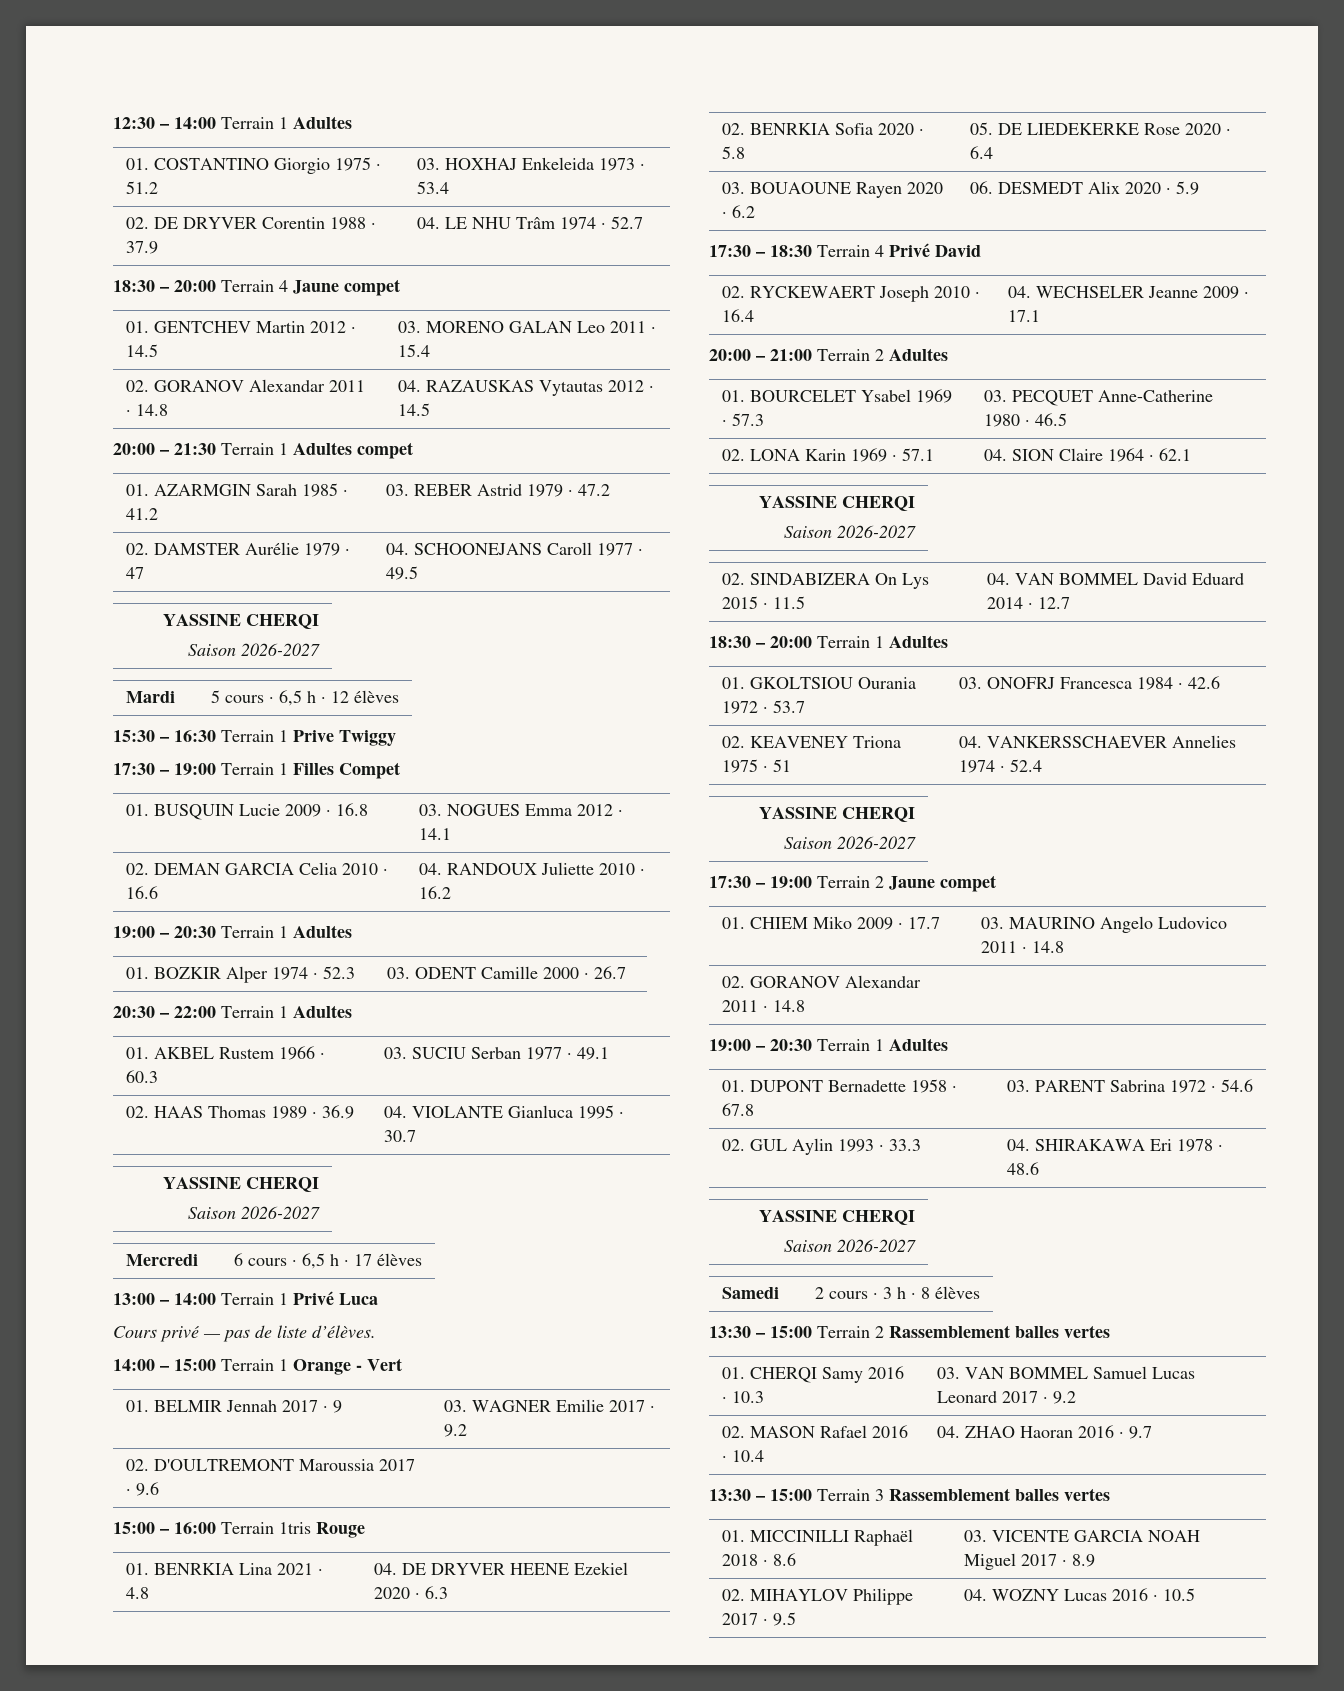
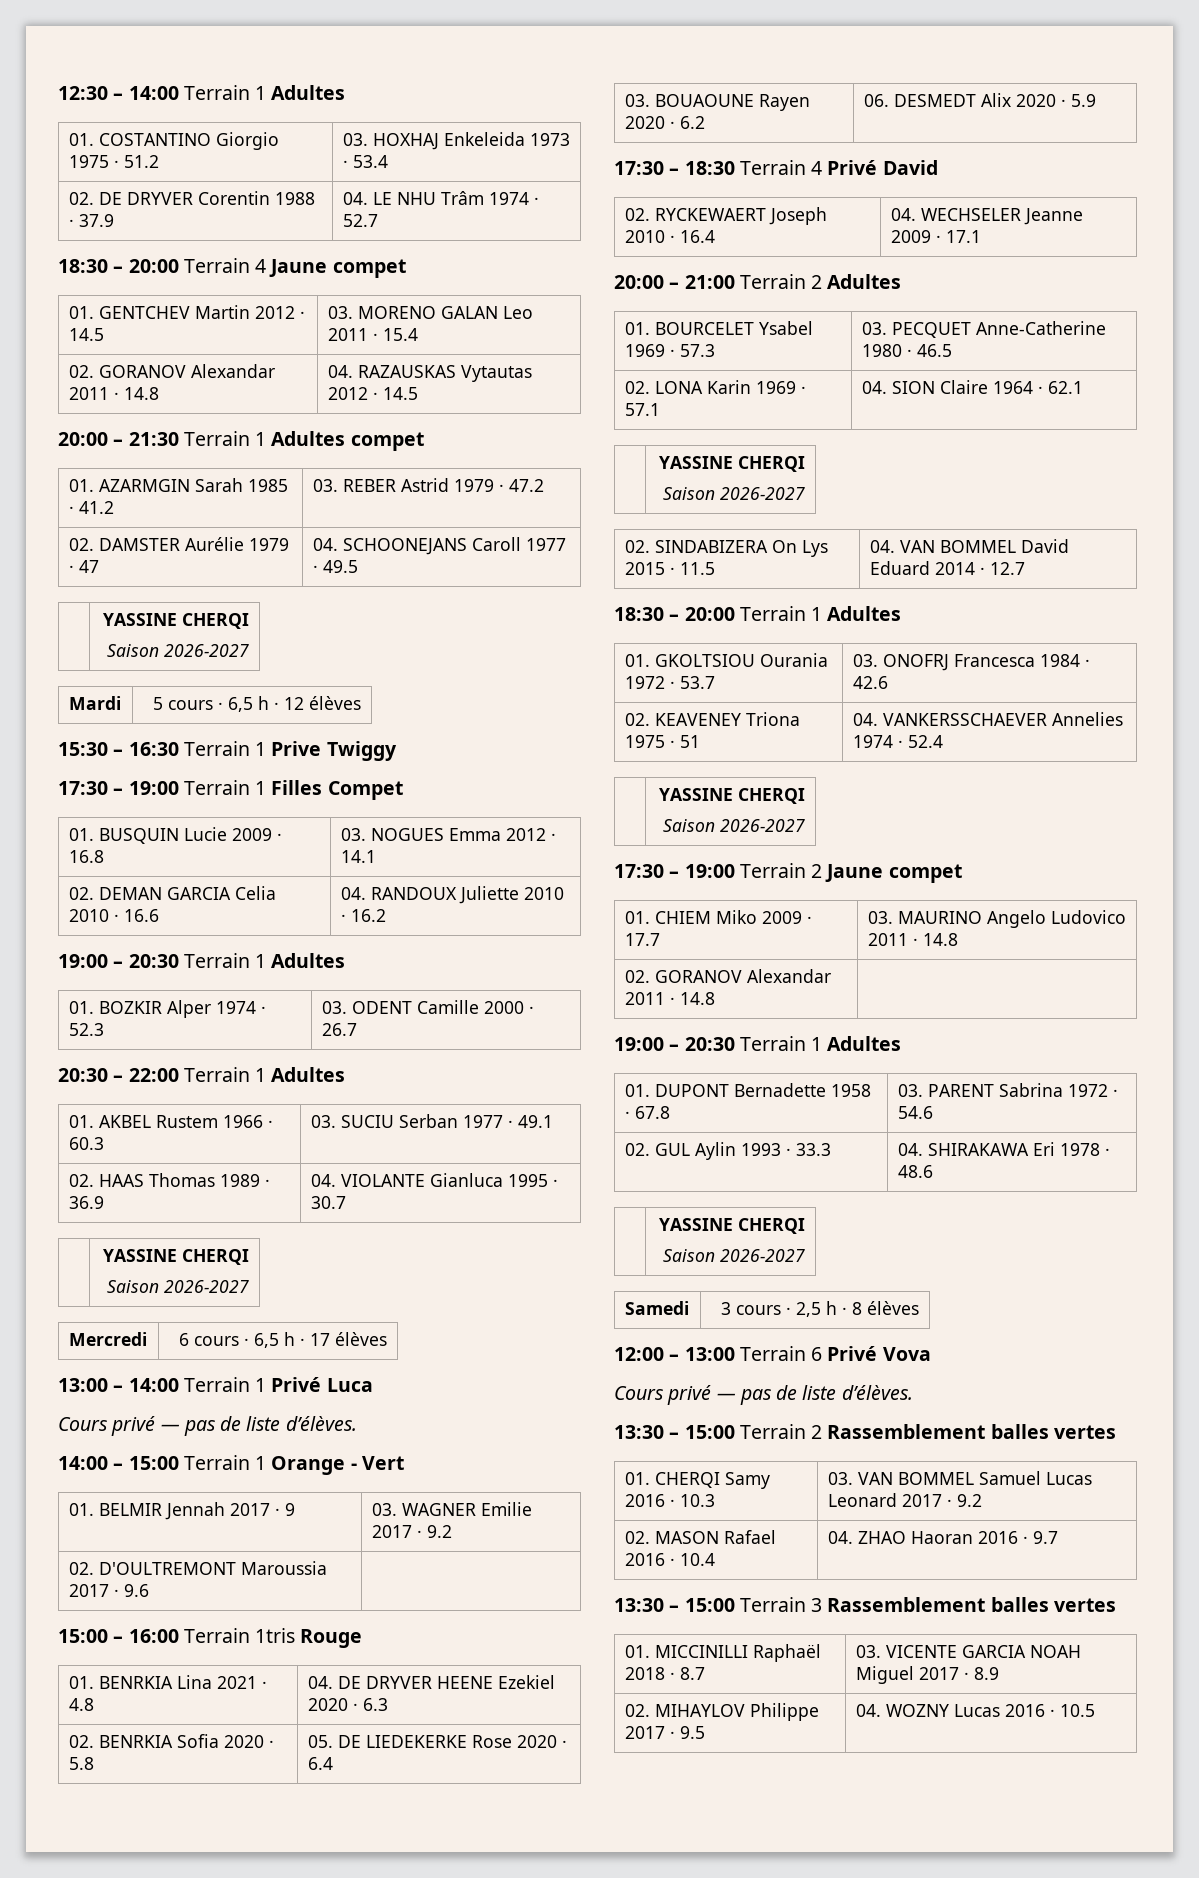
- Samedi | 2 cours · 3 h · 8 élèves
+ Samedi | 3 cours · 2,5 h · 8 élèves
+ 12:00 – 13:00 Terrain 6 Privé Vova
+ Cours privé — pas de liste d’élèves.
- 01. MICCINILLI Raphaël 2018 · 8.6 | 03. VICENTE GARCIA NOAH Miguel 2017 · 8.9
+ 01. MICCINILLI Raphaël 2018 · 8.7 | 03. VICENTE GARCIA NOAH Miguel 2017 · 8.9

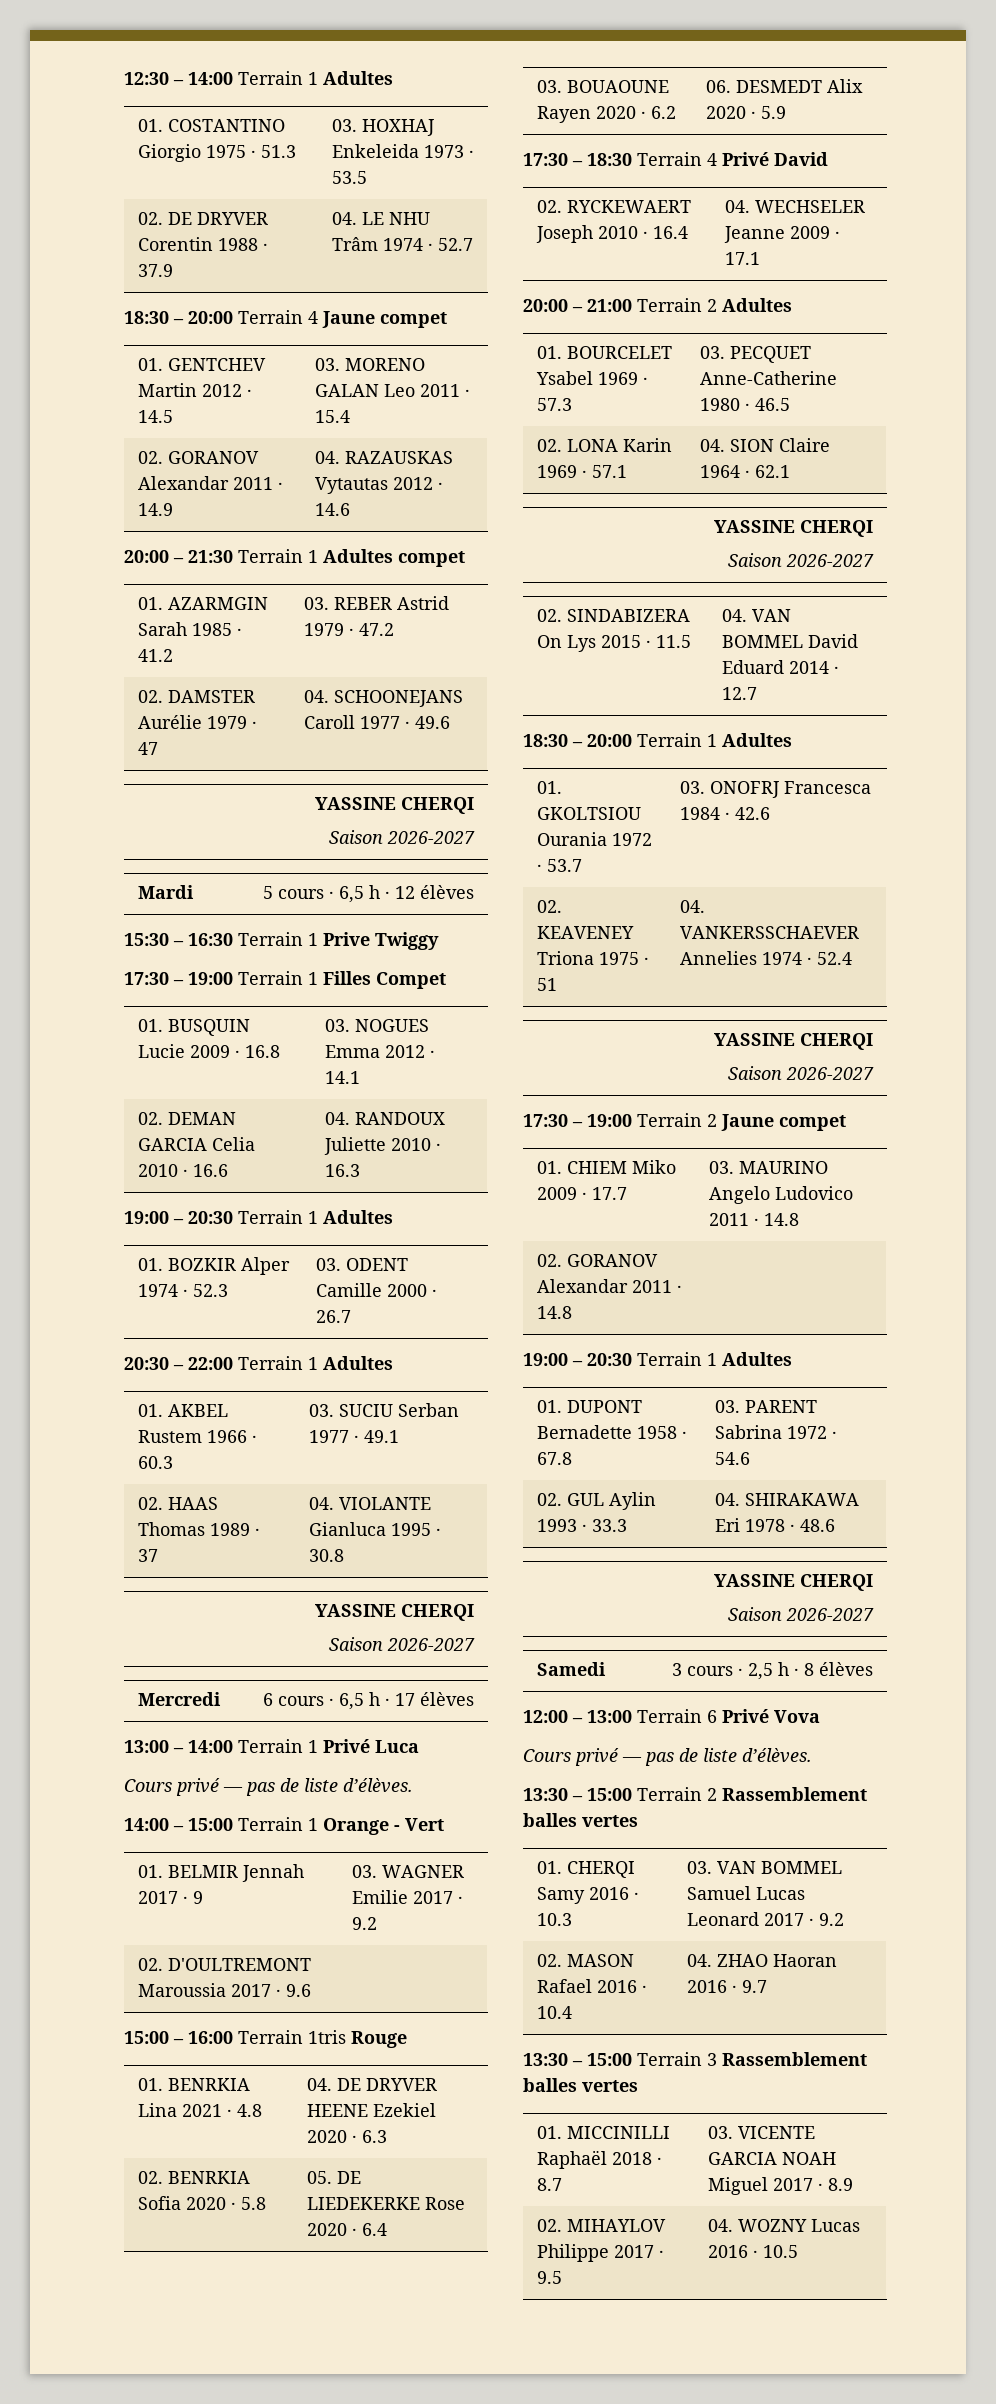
- 01. COSTANTINO Giorgio 1975 · 51.2 | 03. HOXHAJ Enkeleida 1973 · 53.4
+ 01. COSTANTINO Giorgio 1975 · 51.3 | 03. HOXHAJ Enkeleida 1973 · 53.5
- 02. GORANOV Alexandar 2011 · 14.8 | 04. RAZAUSKAS Vytautas 2012 · 14.5
+ 02. GORANOV Alexandar 2011 · 14.9 | 04. RAZAUSKAS Vytautas 2012 · 14.6
- 02. DAMSTER Aurélie 1979 · 47 | 04. SCHOONEJANS Caroll 1977 · 49.5
+ 02. DAMSTER Aurélie 1979 · 47 | 04. SCHOONEJANS Caroll 1977 · 49.6
- 02. DEMAN GARCIA Celia 2010 · 16.6 | 04. RANDOUX Juliette 2010 · 16.2
+ 02. DEMAN GARCIA Celia 2010 · 16.6 | 04. RANDOUX Juliette 2010 · 16.3
- 02. HAAS Thomas 1989 · 36.9 | 04. VIOLANTE Gianluca 1995 · 30.7
+ 02. HAAS Thomas 1989 · 37 | 04. VIOLANTE Gianluca 1995 · 30.8

